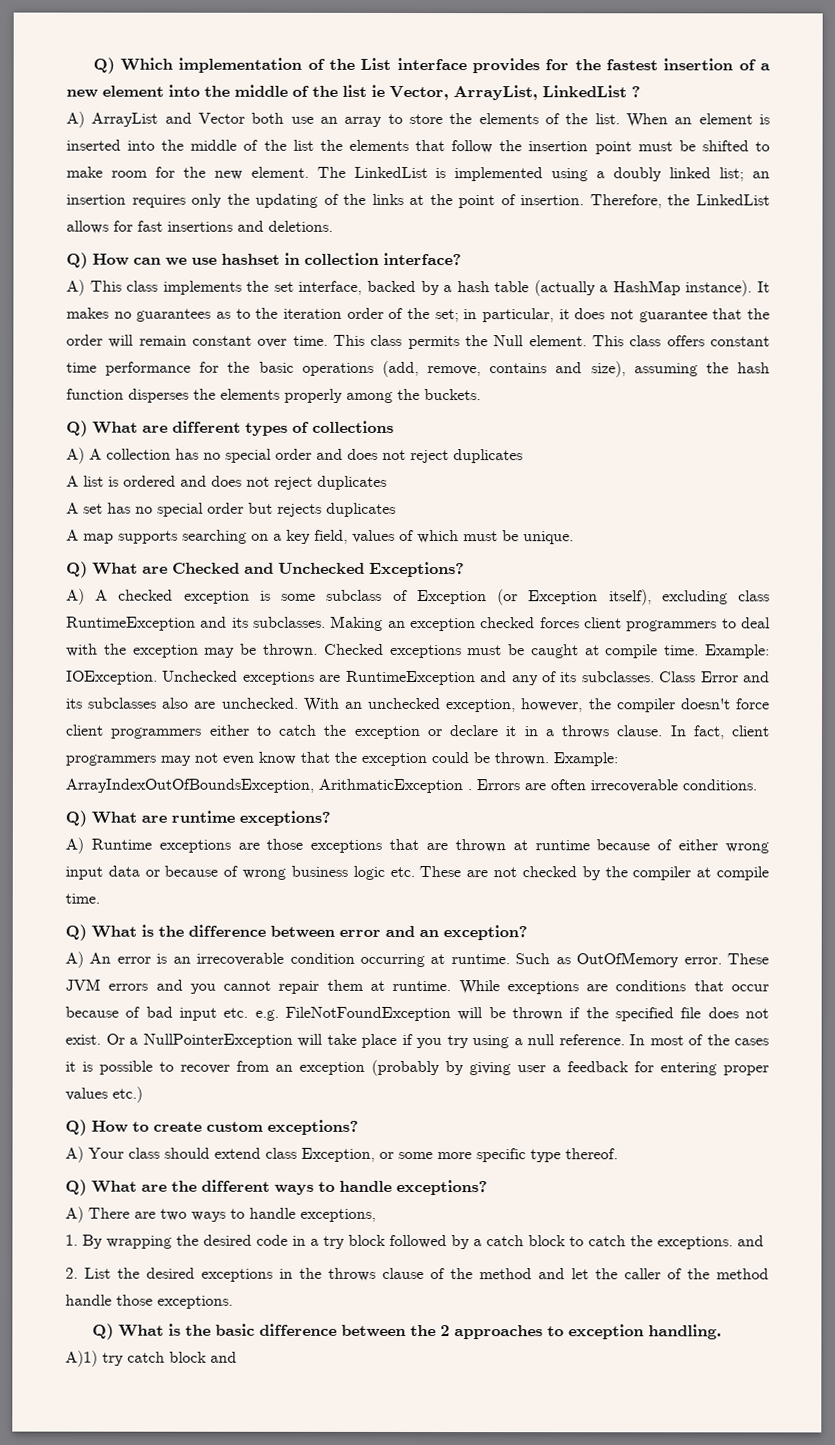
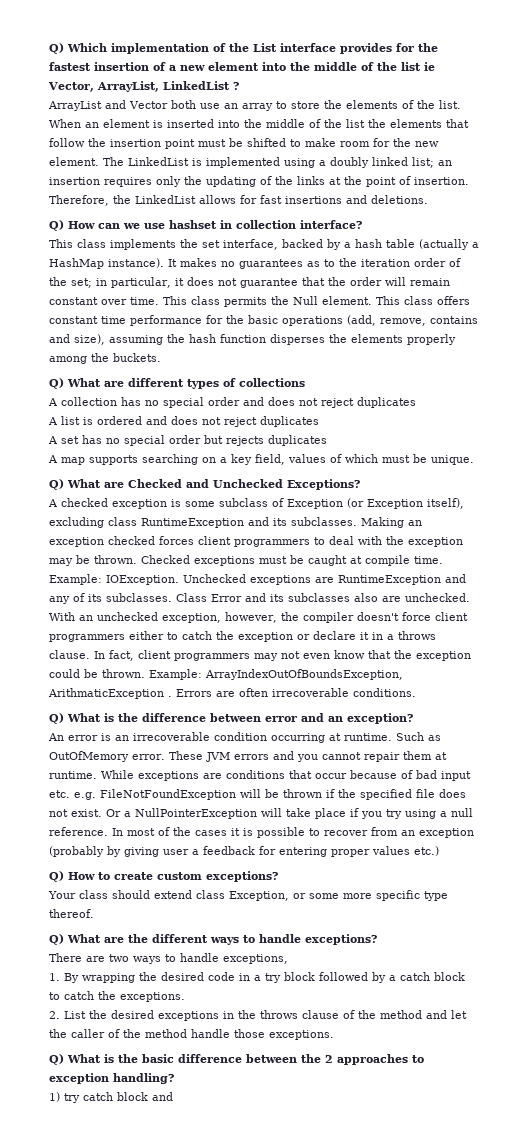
- A) ArrayList and Vector both use an array to store the elements of the list.
+ ArrayList and Vector both use an array to store the elements of the list.
- A) This class implements the set interface, backed by a hash table (actually a HashMap instance).
+ This class implements the set interface, backed by a hash table (actually a HashMap instance).
- A) A collection has no special order and does not reject duplicates
+ A collection has no special order and does not reject duplicates
- A) A checked exception is some subclass of Exception (or Exception itself), excluding class RuntimeException and its subclasses.
+ A checked exception is some subclass of Exception (or Exception itself), excluding class RuntimeException and its subclasses.
- Q) What are runtime exceptions?
- A) Runtime exceptions are those exceptions that are thrown at runtime because of either wrong input data or because of wrong business logic etc. These are not checked by the compiler at compile time.
- A) An error is an irrecoverable condition occurring at runtime.
+ An error is an irrecoverable condition occurring at runtime.
- A) Your class should extend class Exception, or some more specific type thereof.
+ Your class should extend class Exception, or some more specific type thereof.
- A) There are two ways to handle exceptions,
+ There are two ways to handle exceptions,
- 1. By wrapping the desired code in a try block followed by a catch block to catch the exceptions. and
+ 1. By wrapping the desired code in a try block followed by a catch block to catch the exceptions.
- Q) What is the basic difference between the 2 approaches to exception handling.
- A)1) try catch block and
+ Q) What is the basic difference between the 2 approaches to exception handling?
+ 1) try catch block and

